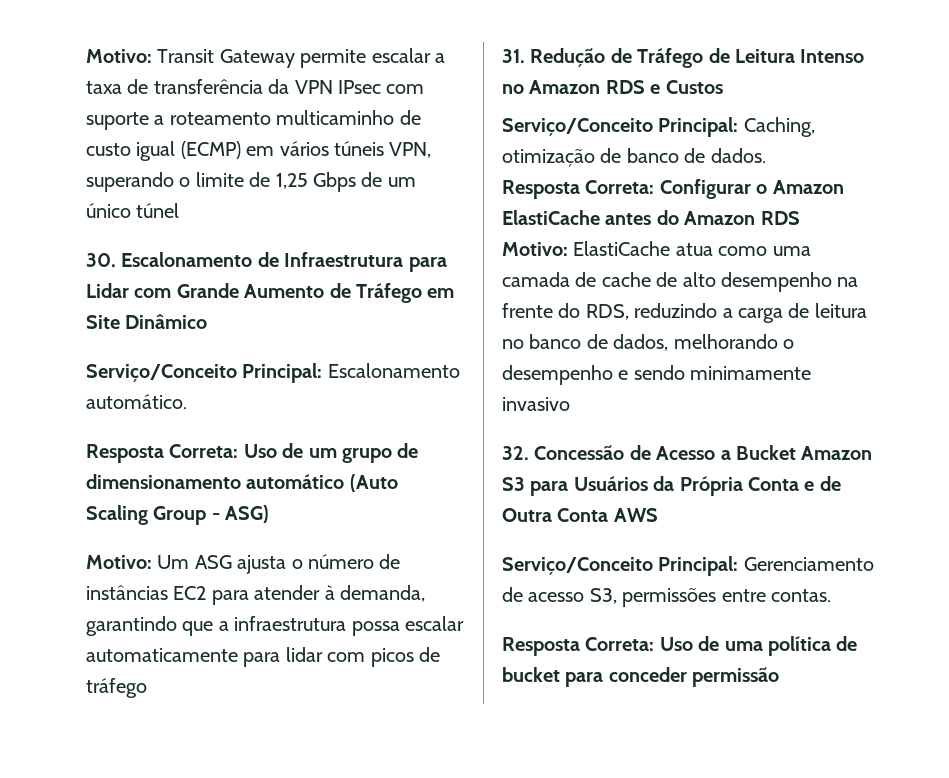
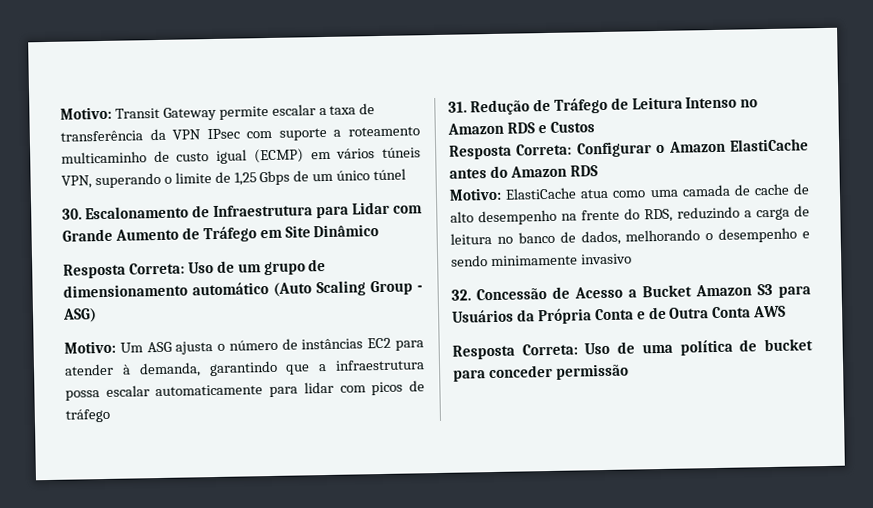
- Serviço/Conceito Principal: Escalonamento automático.
- Serviço/Conceito Principal: Caching, otimização de banco de dados.
- Serviço/Conceito Principal: Gerenciamento de acesso S3, permissões entre contas.

